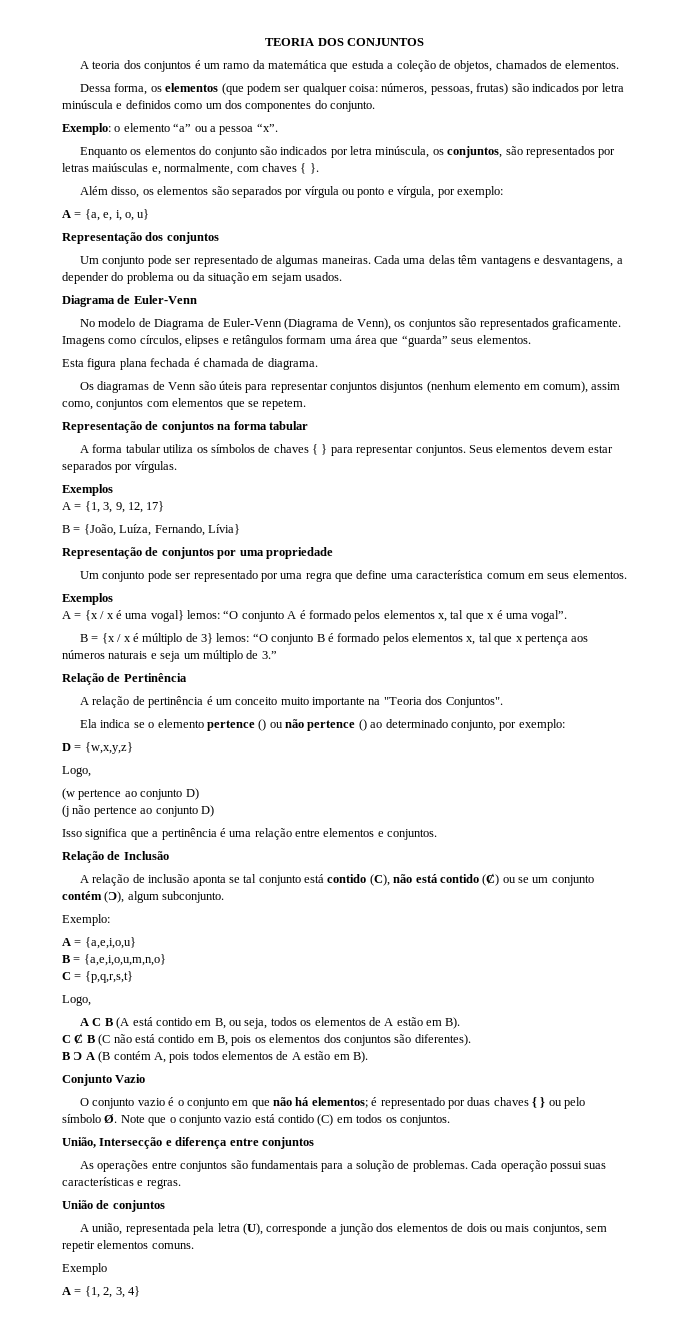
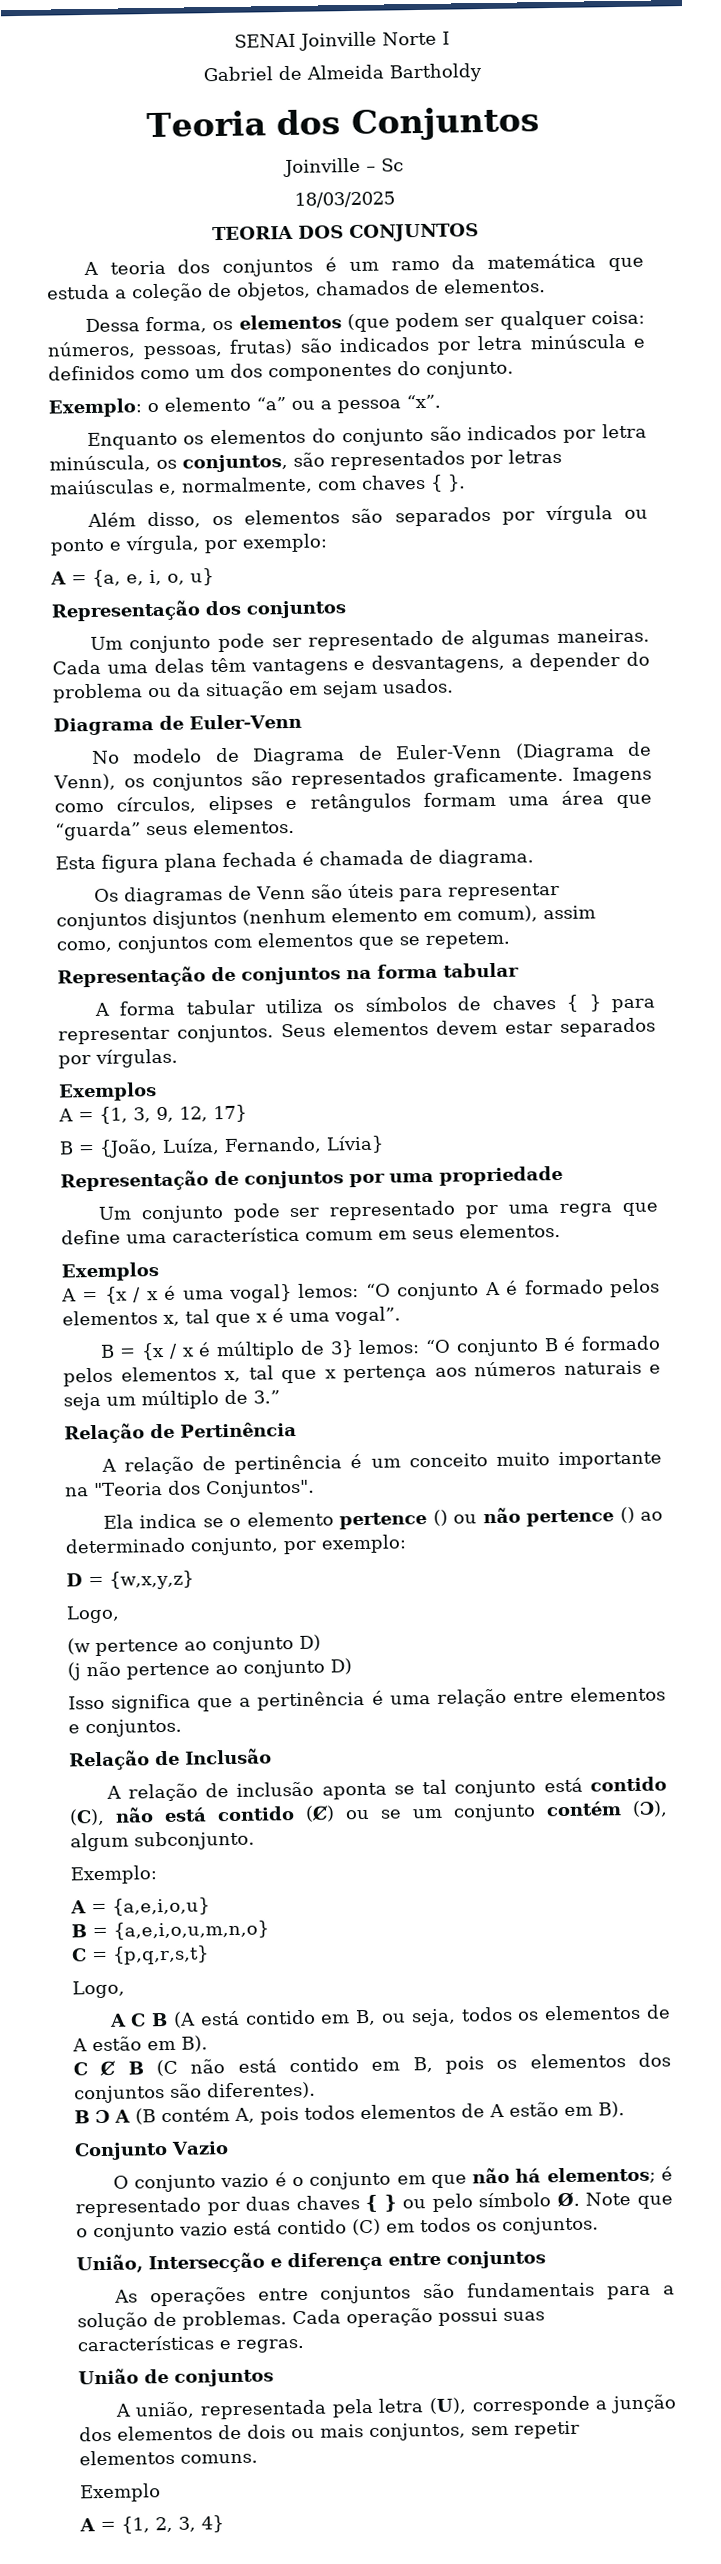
+ SENAI Joinville Norte I
+ Gabriel de Almeida Bartholdy
+ Teoria dos Conjuntos
+ Joinville – Sc
+ 18/03/2025

